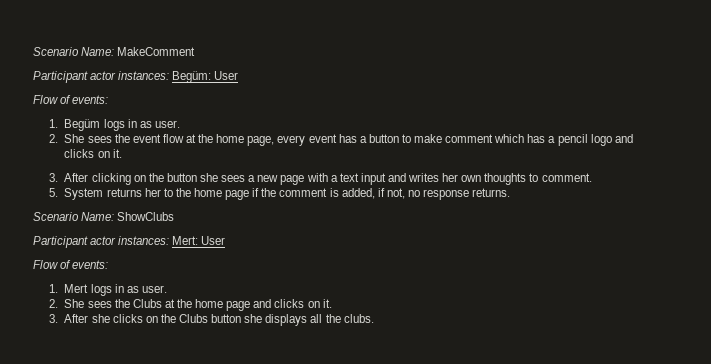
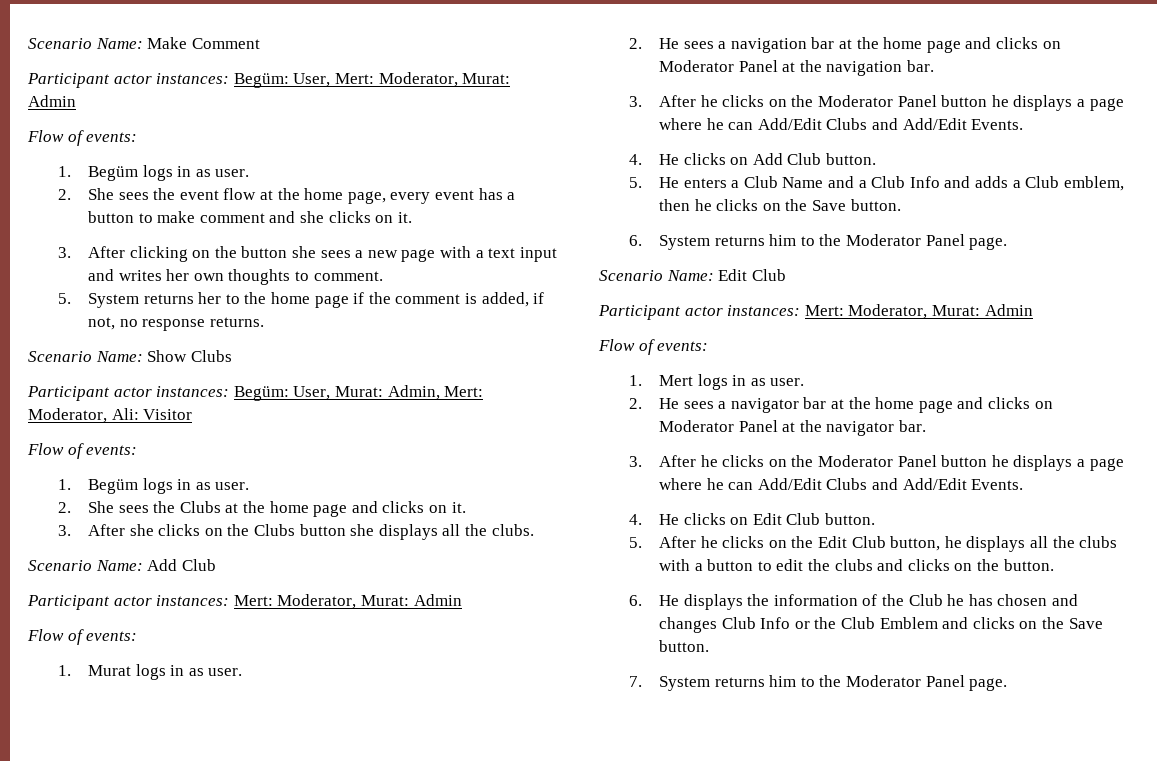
- Scenario Name: MakeComment
- Participant actor instances: Begüm: User
+ Scenario Name: Make Comment
+ Participant actor instances: Begüm: User, Mert: Moderator, Murat: Admin
- 2. She sees the event flow at the home page, every event has a button to make comment which has a pencil logo and clicks on it.
+ 2. She sees the event flow at the home page, every event has a button to make comment and she clicks on it.
- Scenario Name: ShowClubs
- Participant actor instances: Mert: User
+ Scenario Name: Show Clubs
+ Participant actor instances: Begüm: User, Murat: Admin, Mert: Moderator, Ali: Visitor
  Flow of events:
- 1. Mert logs in as user.
+ 1. Begüm logs in as user.
+ Scenario Name: Add Club
+ Participant actor instances: Mert: Moderator, Murat: Admin
+ Flow of events:
+ 1. Murat logs in as user.
+ 2. He sees a navigation bar at the home page and clicks on Moderator Panel at the navigation bar.
+ 3. After he clicks on the Moderator Panel button he displays a page where he can Add/Edit Clubs and Add/Edit Events.
+ 4. He clicks on Add Club button.
+ 5. He enters a Club Name and a Club Info and adds a Club emblem, then he clicks on the Save button.
+ 6. System returns him to the Moderator Panel page.
+ Scenario Name: Edit Club
+ Participant actor instances: Mert: Moderator, Murat: Admin
+ Flow of events:
+ 1. Mert logs in as user.
+ 2. He sees a navigator bar at the home page and clicks on Moderator Panel at the navigator bar.
+ 3. After he clicks on the Moderator Panel button he displays a page where he can Add/Edit Clubs and Add/Edit Events.
+ 4. He clicks on Edit Club button.
+ 5. After he clicks on the Edit Club button, he displays all the clubs with a button to edit the clubs and clicks on the button.
+ 6. He displays the information of the Club he has chosen and changes Club Info or the Club Emblem and clicks on the Save button.
+ 7. System returns him to the Moderator Panel page.

